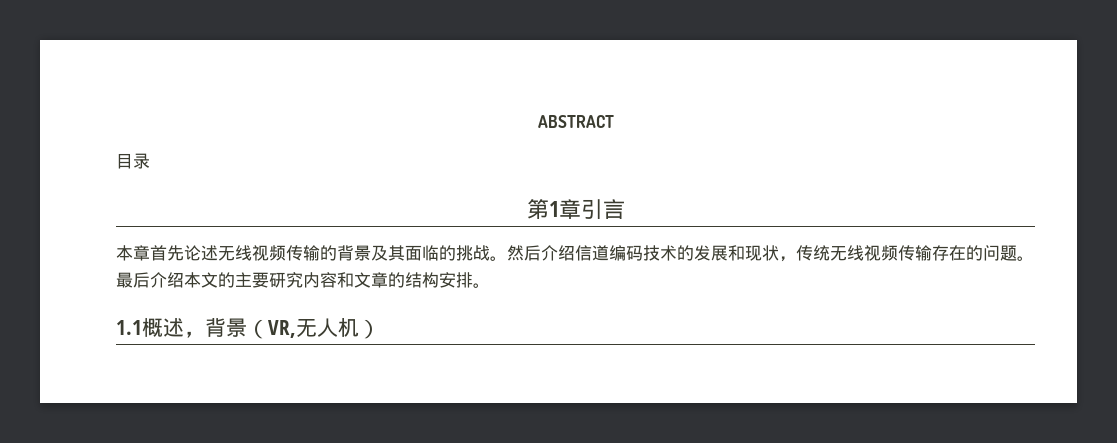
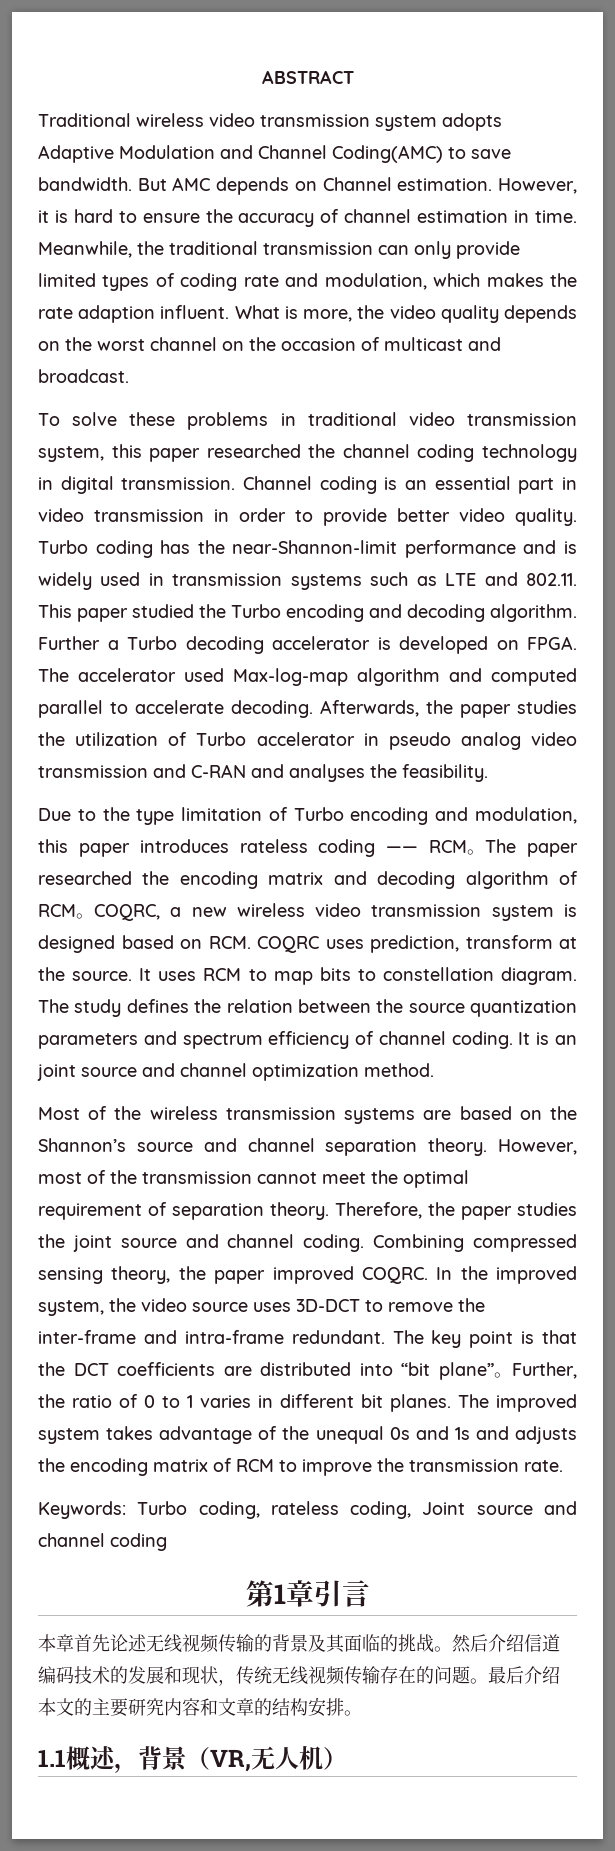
- 目录
+ Traditional wireless video transmission system adopts Adaptive Modulation and Channel Coding(AMC) to save bandwidth. But AMC depends on Channel estimation. However, it is hard to ensure the accuracy of channel estimation in time. Meanwhile, the traditional transmission can only provide limited types of coding rate and modulation, which makes the rate adaption influent. What is more, the video quality depends on the worst channel on the occasion of multicast and broadcast.
+ To solve these problems in traditional video transmission system, this paper researched the channel coding technology in digital transmission. Channel coding is an essential part in video transmission in order to provide better video quality. Turbo coding has the near-Shannon-limit performance and is widely used in transmission systems such as LTE and 802.11. This paper studied the Turbo encoding and decoding algorithm. Further a Turbo decoding accelerator is developed on FPGA. The accelerator used Max-log-map algorithm and computed parallel to accelerate decoding. Afterwards, the paper studies the utilization of Turbo accelerator in pseudo analog video transmission and C-RAN and analyses the feasibility.
+ Due to the type limitation of Turbo encoding and modulation, this paper introduces rateless coding —— RCM。The paper researched the encoding matrix and decoding algorithm of RCM。COQRC, a new wireless video transmission system is designed based on RCM. COQRC uses prediction, transform at the source. It uses RCM to map bits to constellation diagram. The study defines the relation between the source quantization parameters and spectrum efficiency of channel coding. It is an joint source and channel optimization method.
+ Most of the wireless transmission systems are based on the Shannon’s source and channel separation theory. However, most of the transmission cannot meet the optimal requirement of separation theory. Therefore, the paper studies the joint source and channel coding. Combining compressed sensing theory, the paper improved COQRC. In the improved system, the video source uses 3D-DCT to remove the inter-frame and intra-frame redundant. The key point is that the DCT coefficients are distributed into “bit plane”。Further, the ratio of 0 to 1 varies in different bit planes. The improved system takes advantage of the unequal 0s and 1s and adjusts the encoding matrix of RCM to improve the transmission rate.
+ Keywords: Turbo coding, rateless coding, Joint source and channel coding

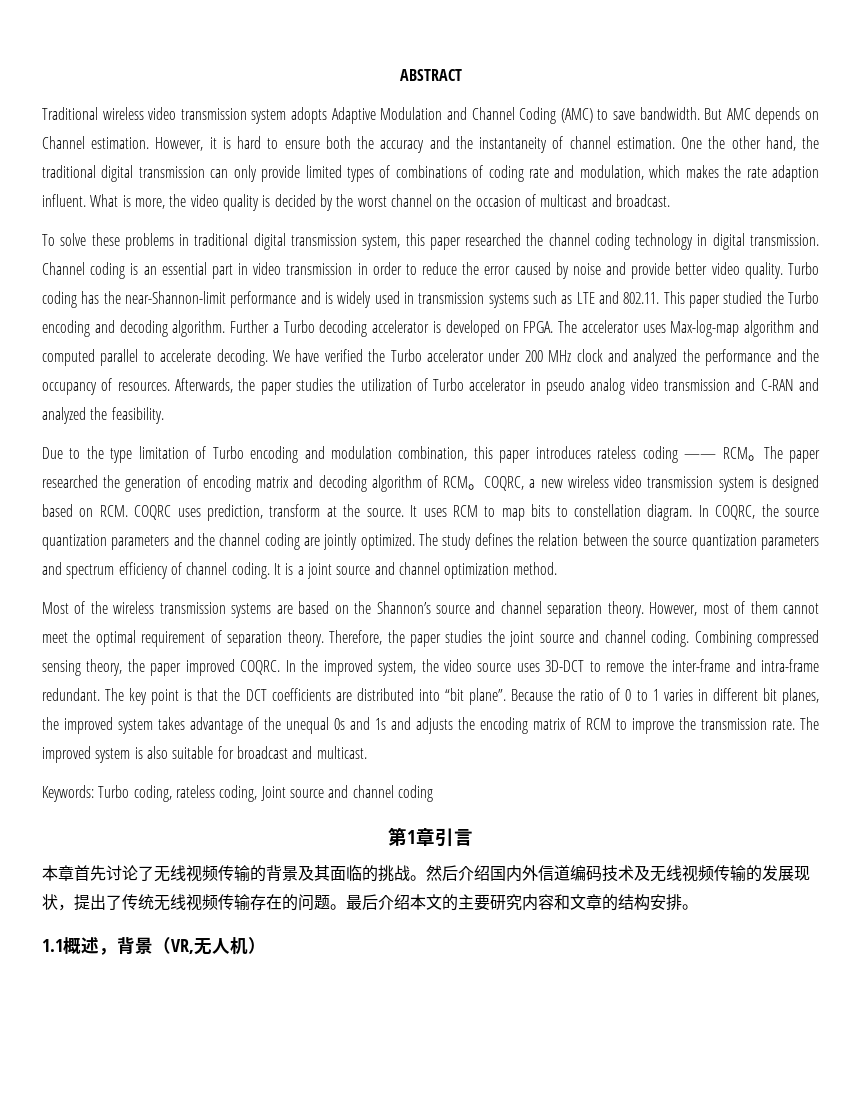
- Traditional wireless video transmission system adopts Adaptive Modulation and Channel Coding(AMC) to save bandwidth.
+ Traditional wireless video transmission system adopts Adaptive Modulation and Channel Coding (AMC) to save bandwidth.
- However, it is hard to ensure the accuracy of channel estimation in time. Meanwhile, the traditional transmission can only provide limited types of coding rate and modulation, which makes the rate adaption influent.
+ However, it is hard to ensure both the accuracy and the instantaneity of channel estimation. One the other hand, the traditional digital transmission can only provide limited types of combinations of coding rate and modulation, which makes the rate adaption influent.
- What is more, the video quality depends on the worst channel on the occasion of multicast and broadcast.
+ What is more, the video quality is decided by the worst channel on the occasion of multicast and broadcast.
- To solve these problems in traditional video transmission system, this paper researched the channel coding technology in digital transmission.
+ To solve these problems in traditional digital transmission system, this paper researched the channel coding technology in digital transmission.
- Channel coding is an essential part in video transmission in order to provide better video quality.
+ Channel coding is an essential part in video transmission in order to reduce the error caused by noise and provide better video quality.
- The accelerator used Max-log-map algorithm and computed parallel to accelerate decoding.
+ The accelerator uses Max-log-map algorithm and computed parallel to accelerate decoding.
+ We have verified the Turbo accelerator under 200 MHz clock and analyzed the performance and the occupancy of resources.
- Afterwards, the paper studies the utilization of Turbo accelerator in pseudo analog video transmission and C-RAN and analyses the feasibility.
+ Afterwards, the paper studies the utilization of Turbo accelerator in pseudo analog video transmission and C-RAN and analyzed the feasibility.
- Due to the type limitation of Turbo encoding and modulation, this paper introduces rateless coding —— RCM。
+ Due to the type limitation of Turbo encoding and modulation combination, this paper introduces rateless coding —— RCM。
- The paper researched the encoding matrix and decoding algorithm of RCM。
+ The paper researched the generation of encoding matrix and decoding algorithm of RCM。
+ In COQRC, the source quantization parameters and the channel coding are jointly optimized.
- It is an joint source and channel optimization method.
+ It is a joint source and channel optimization method.
- However, most of the transmission cannot meet the optimal requirement of separation theory.
+ However, most of them cannot meet the optimal requirement of separation theory.
- The key point is that the DCT coefficients are distributed into “bit plane”。Further, the ratio of 0 to 1 varies in different bit planes. The improved system takes advantage of the unequal 0s and 1s and adjusts the encoding matrix of RCM to improve the transmission rate.
+ The key point is that the DCT coefficients are distributed into “bit plane”. Because the ratio of 0 to 1 varies in different bit planes, the improved system takes advantage of the unequal 0s and 1s and adjusts the encoding matrix of RCM to improve the transmission rate. The improved system is also suitable for broadcast and multicast.
- 本章首先论述无线视频传输的背景及其面临的挑战。
+ 本章首先讨论了无线视频传输的背景及其面临的挑战。
- 然后介绍信道编码技术的发展和现状，传统无线视频传输存在的问题。
+ 然后介绍国内外信道编码技术及无线视频传输的发展现状，提出了传统无线视频传输存在的问题。

